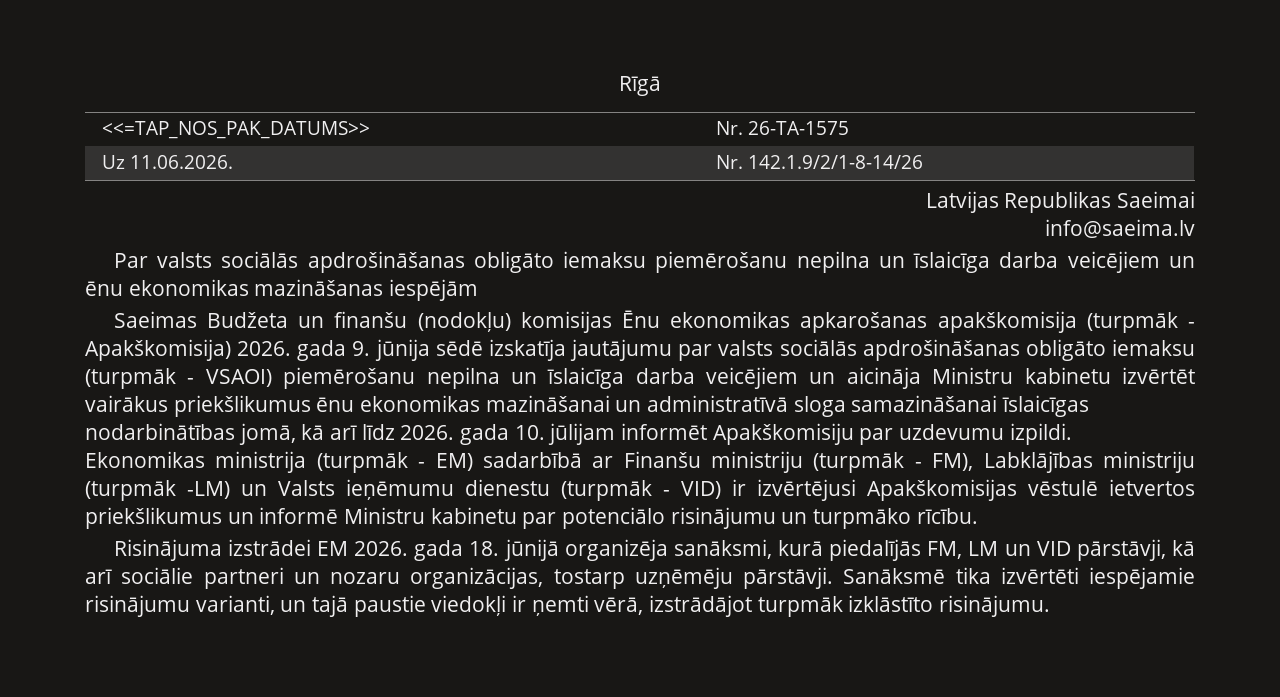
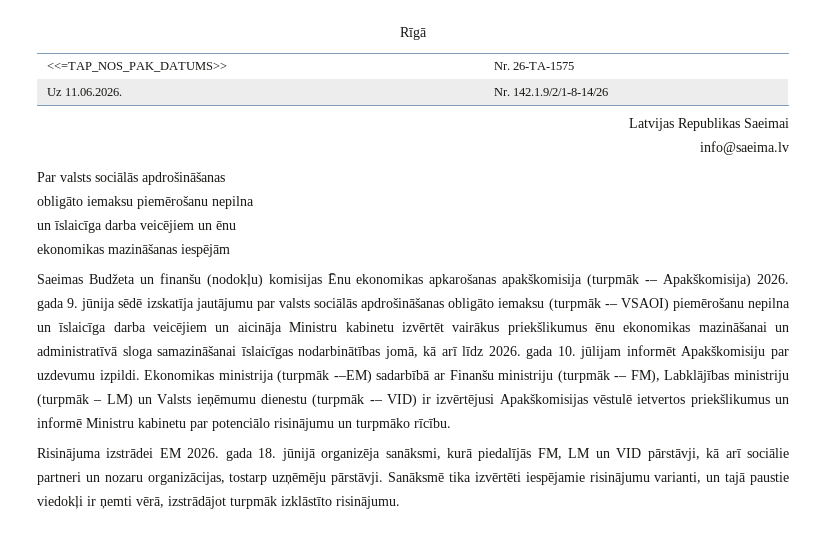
- Par valsts sociālās apdrošināšanas obligāto iemaksu piemērošanu nepilna un īslaicīga darba veicējiem un ēnu ekonomikas mazināšanas iespējām
+ Par valsts sociālās apdrošināšanas
+ obligāto iemaksu piemērošanu nepilna
+ un īslaicīga darba veicējiem un ēnu
+ ekonomikas mazināšanas iespējām
- Saeimas Budžeta un finanšu (nodokļu) komisijas Ēnu ekonomikas apkarošanas apakškomisija (turpmāk - Apakškomisija) 2026. gada 9. jūnija sēdē izskatīja jautājumu par valsts sociālās apdrošināšanas obligāto iemaksu (turpmāk - VSAOI) piemērošanu nepilna un īslaicīga darba veicējiem un aicināja Ministru kabinetu izvērtēt vairākus priekšlikumus ēnu ekonomikas mazināšanai un administratīvā sloga samazināšanai īslaicīgas nodarbinātības jomā, kā arī līdz 2026. gada 10. jūlijam informēt Apakškomisiju par uzdevumu izpildi.
+ Saeimas Budžeta un finanšu (nodokļu) komisijas Ēnu ekonomikas apkarošanas apakškomisija (turpmāk -– Apakškomisija) 2026. gada 9. jūnija sēdē izskatīja jautājumu par valsts sociālās apdrošināšanas obligāto iemaksu (turpmāk -– VSAOI) piemērošanu nepilna un īslaicīga darba veicējiem un aicināja Ministru kabinetu izvērtēt vairākus priekšlikumus ēnu ekonomikas mazināšanai un administratīvā sloga samazināšanai īslaicīgas nodarbinātības jomā, kā arī līdz 2026. gada 10. jūlijam informēt Apakškomisiju par uzdevumu izpildi.
- Ekonomikas ministrija (turpmāk - EM) sadarbībā ar Finanšu ministriju (turpmāk - FM), Labklājības ministriju (turpmāk -LM) un Valsts ieņēmumu dienestu (turpmāk - VID) ir izvērtējusi Apakškomisijas vēstulē ietvertos priekšlikumus un informē Ministru kabinetu par potenciālo risinājumu un turpmāko rīcību.
+ Ekonomikas ministrija (turpmāk -–EM) sadarbībā ar Finanšu ministriju (turpmāk -– FM), Labklājības ministriju (turpmāk – LM) un Valsts ieņēmumu dienestu (turpmāk -– VID) ir izvērtējusi Apakškomisijas vēstulē ietvertos priekšlikumus un informē Ministru kabinetu par potenciālo risinājumu un turpmāko rīcību.

